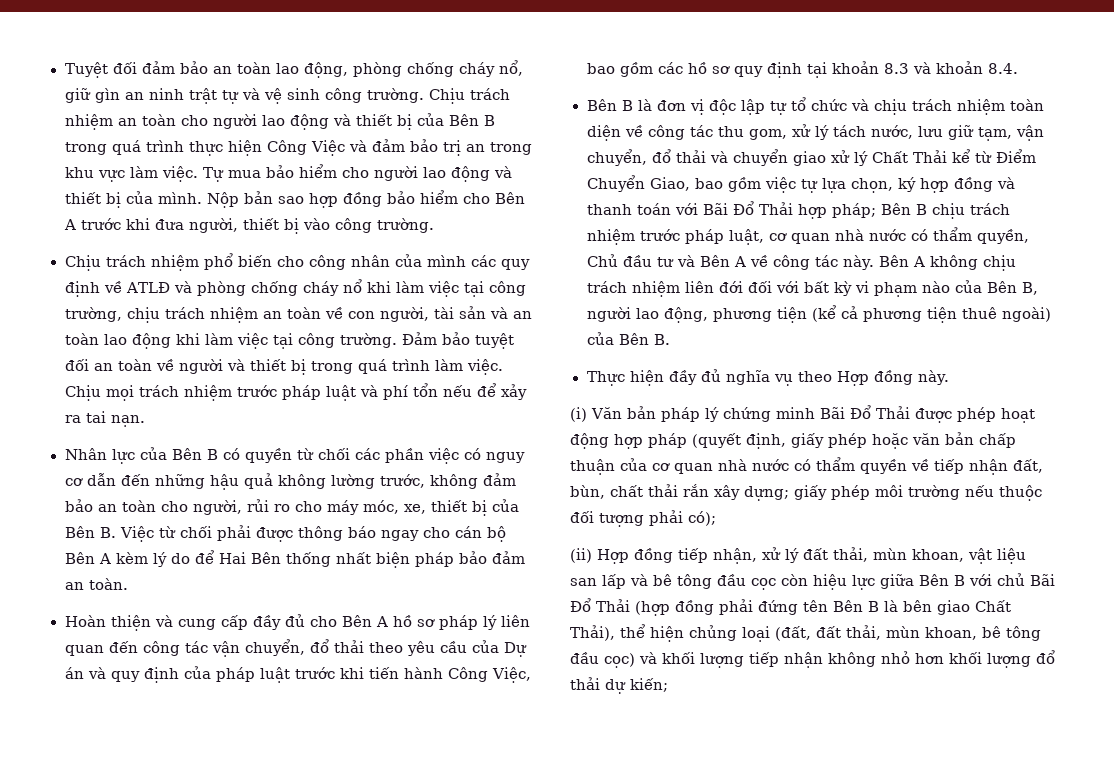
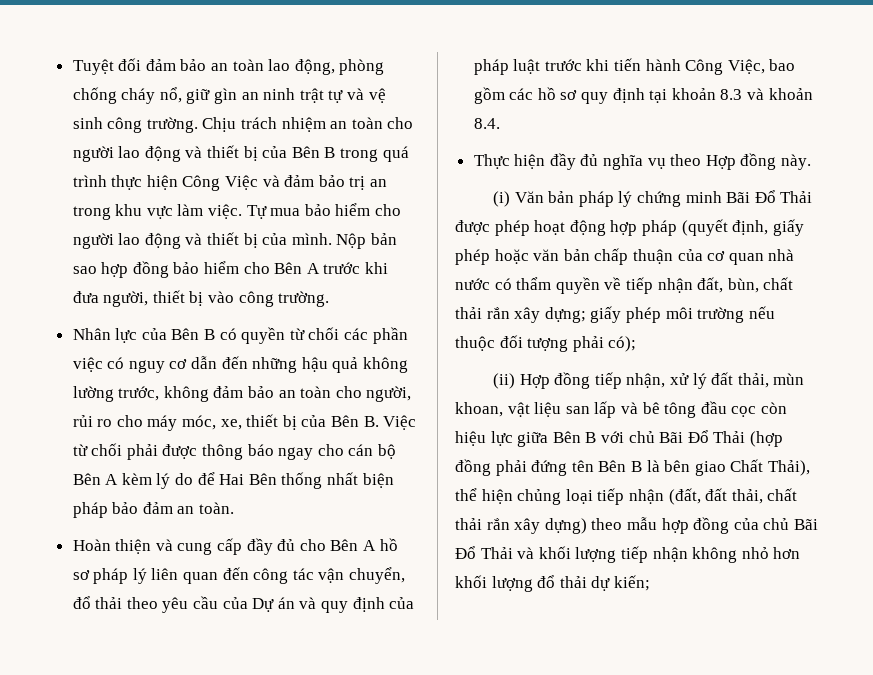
- Chịu trách nhiệm phổ biến cho công nhân của mình các quy định về ATLĐ và phòng chống cháy nổ khi làm việc tại công trường, chịu trách nhiệm an toàn về con người, tài sản và an toàn lao động khi làm việc tại công trường. Đảm bảo tuyệt đối an toàn về người và thiết bị trong quá trình làm việc. Chịu mọi trách nhiệm trước pháp luật và phí tổn nếu để xảy ra tai nạn.
- Bên B là đơn vị độc lập tự tổ chức và chịu trách nhiệm toàn diện về công tác thu gom, xử lý tách nước, lưu giữ tạm, vận chuyển, đổ thải và chuyển giao xử lý Chất Thải kể từ Điểm Chuyển Giao, bao gồm việc tự lựa chọn, ký hợp đồng và thanh toán với Bãi Đổ Thải hợp pháp; Bên B chịu trách nhiệm trước pháp luật, cơ quan nhà nước có thẩm quyền, Chủ đầu tư và Bên A về công tác này. Bên A không chịu trách nhiệm liên đới đối với bất kỳ vi phạm nào của Bên B, người lao động, phương tiện (kể cả phương tiện thuê ngoài) của Bên B.
- (ii) Hợp đồng tiếp nhận, xử lý đất thải, mùn khoan, vật liệu san lấp và bê tông đầu cọc còn hiệu lực giữa Bên B với chủ Bãi Đổ Thải (hợp đồng phải đứng tên Bên B là bên giao Chất Thải), thể hiện chủng loại (đất, đất thải, mùn khoan, bê tông đầu cọc) và khối lượng tiếp nhận không nhỏ hơn khối lượng đổ thải dự kiến;
+ (ii) Hợp đồng tiếp nhận, xử lý đất thải, mùn khoan, vật liệu san lấp và bê tông đầu cọc còn hiệu lực giữa Bên B với chủ Bãi Đổ Thải (hợp đồng phải đứng tên Bên B là bên giao Chất Thải), thể hiện chủng loại tiếp nhận (đất, đất thải, chất thải rắn xây dựng) theo mẫu hợp đồng của chủ Bãi Đổ Thải và khối lượng tiếp nhận không nhỏ hơn khối lượng đổ thải dự kiến;

